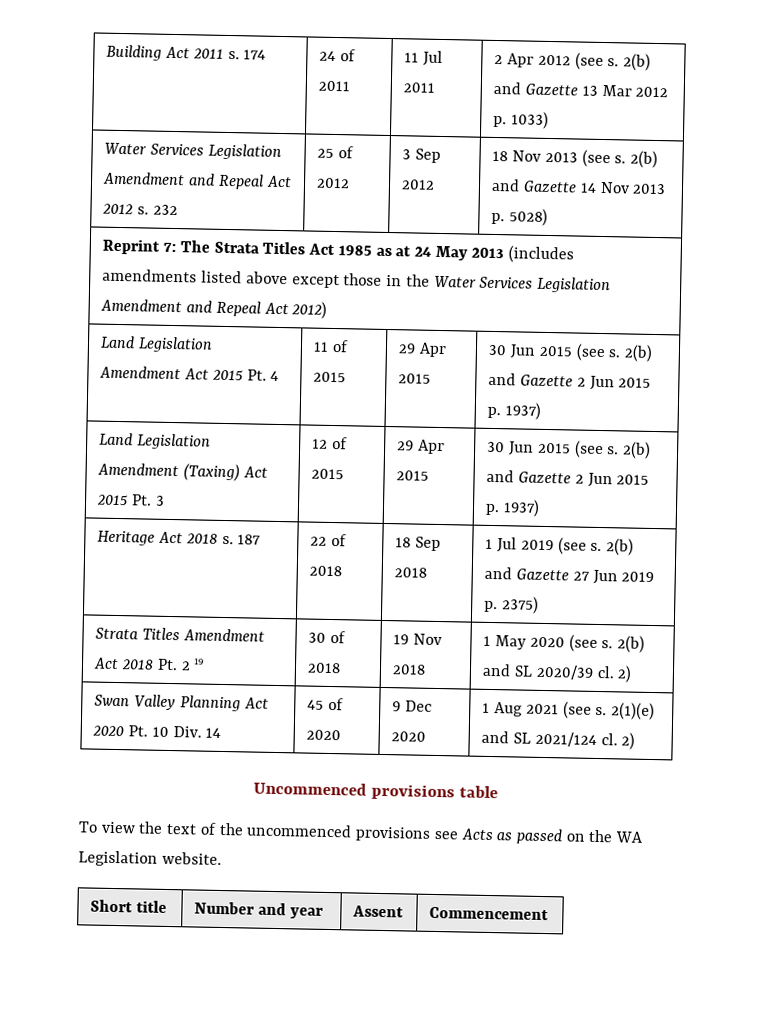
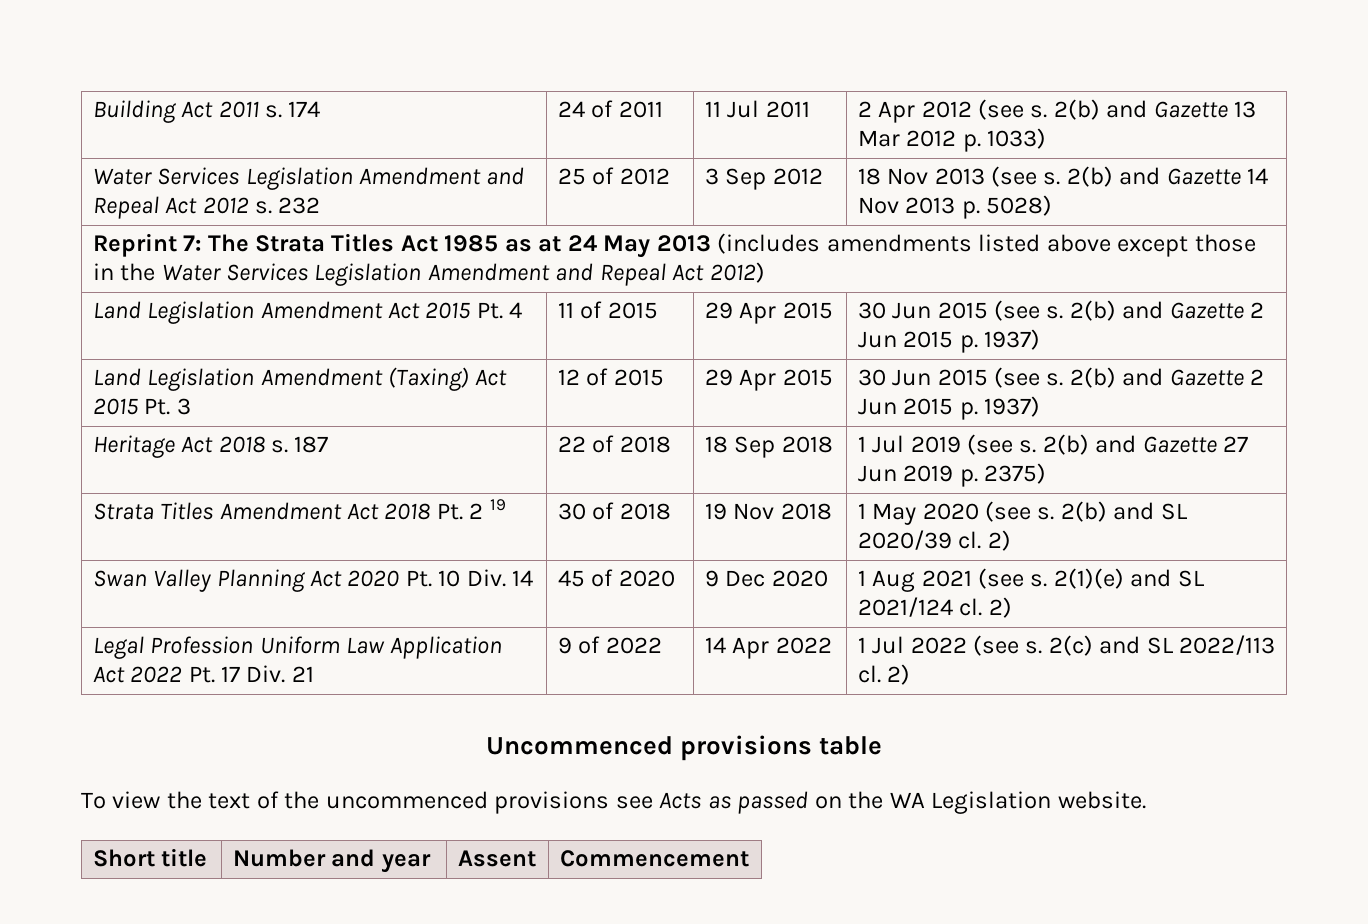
+ Legal Profession Uniform Law Application Act 2022 Pt. 17 Div. 21 | 9 of 2022 | 14 Apr 2022 | 1 Jul 2022 (see s. 2(c) and SL 2022/113 cl. 2)

